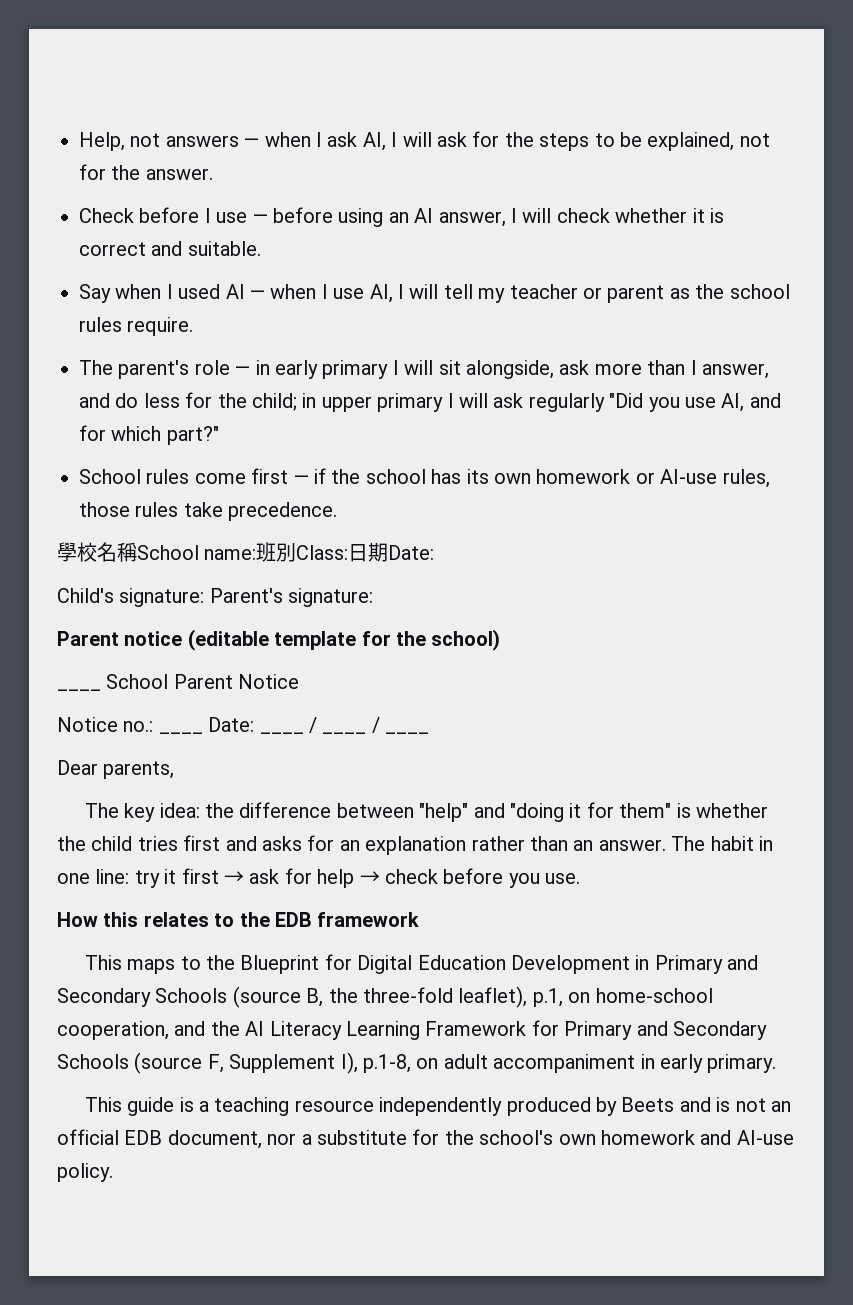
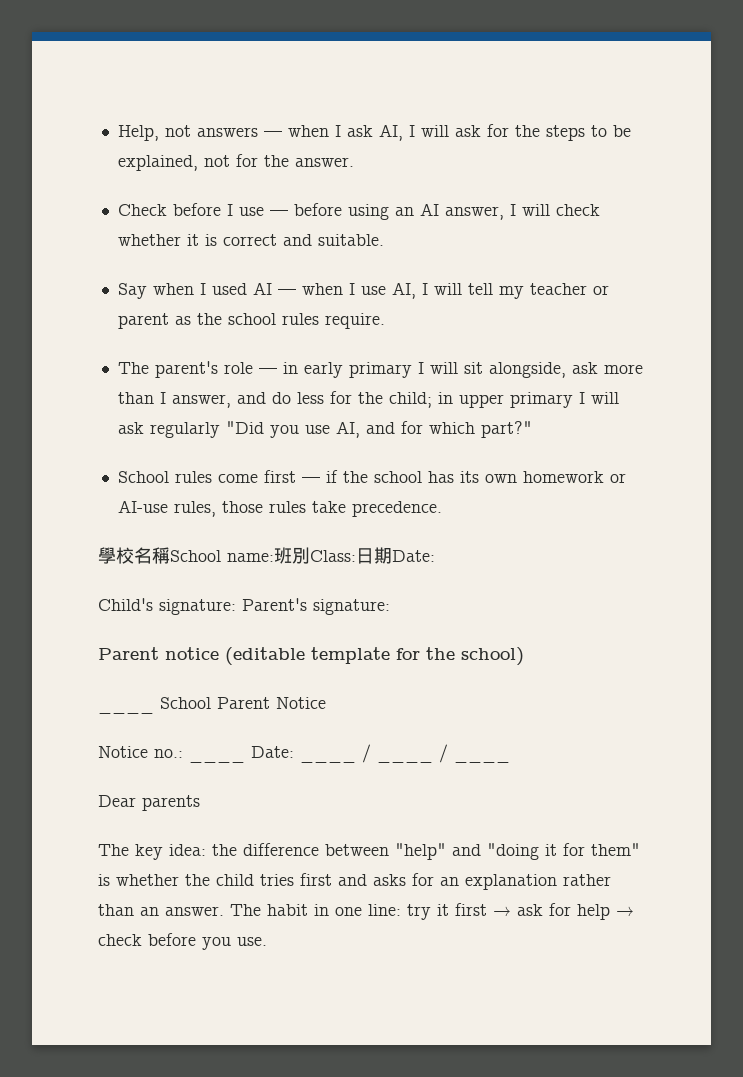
- Dear parents,
+ Dear parents
- How this relates to the EDB framework
- This maps to the Blueprint for Digital Education Development in Primary and Secondary Schools (source B, the three-fold leaflet), p.1, on home-school cooperation, and the AI Literacy Learning Framework for Primary and Secondary Schools (source F, Supplement I), p.1-8, on adult accompaniment in early primary.
- This guide is a teaching resource independently produced by Beets and is not an official EDB document, nor a substitute for the school's own homework and AI-use policy.

